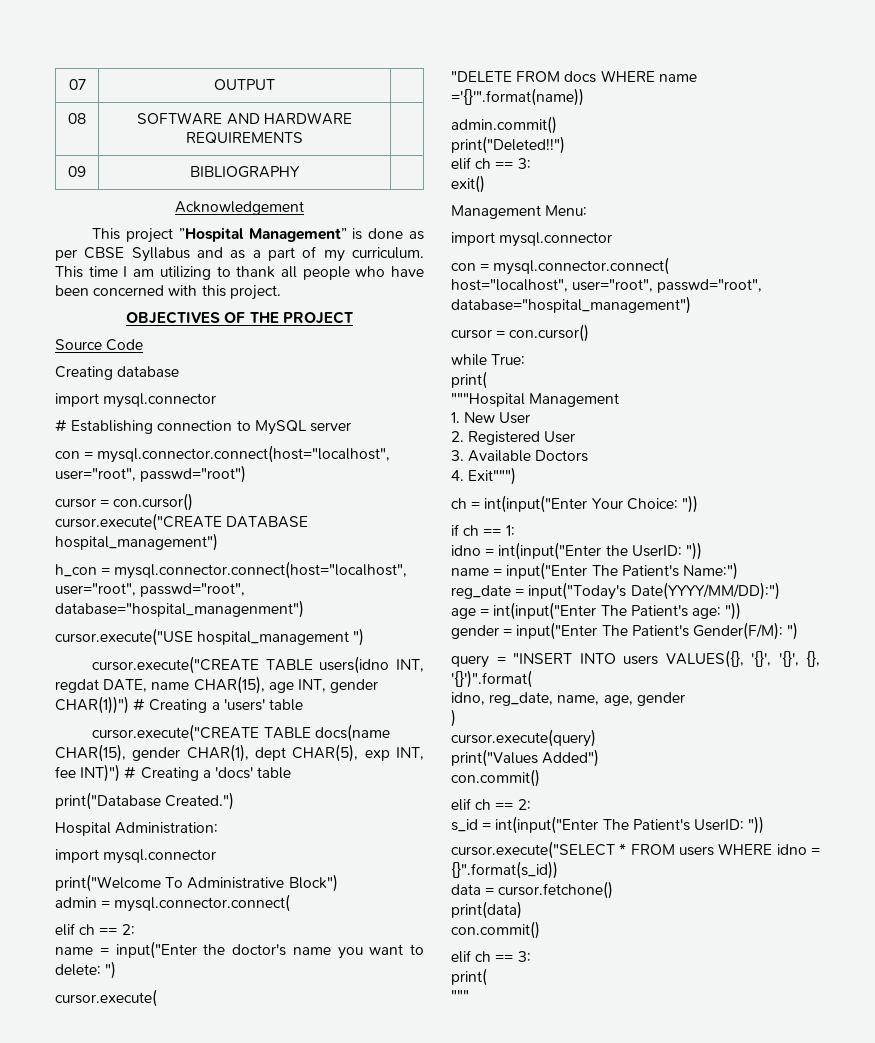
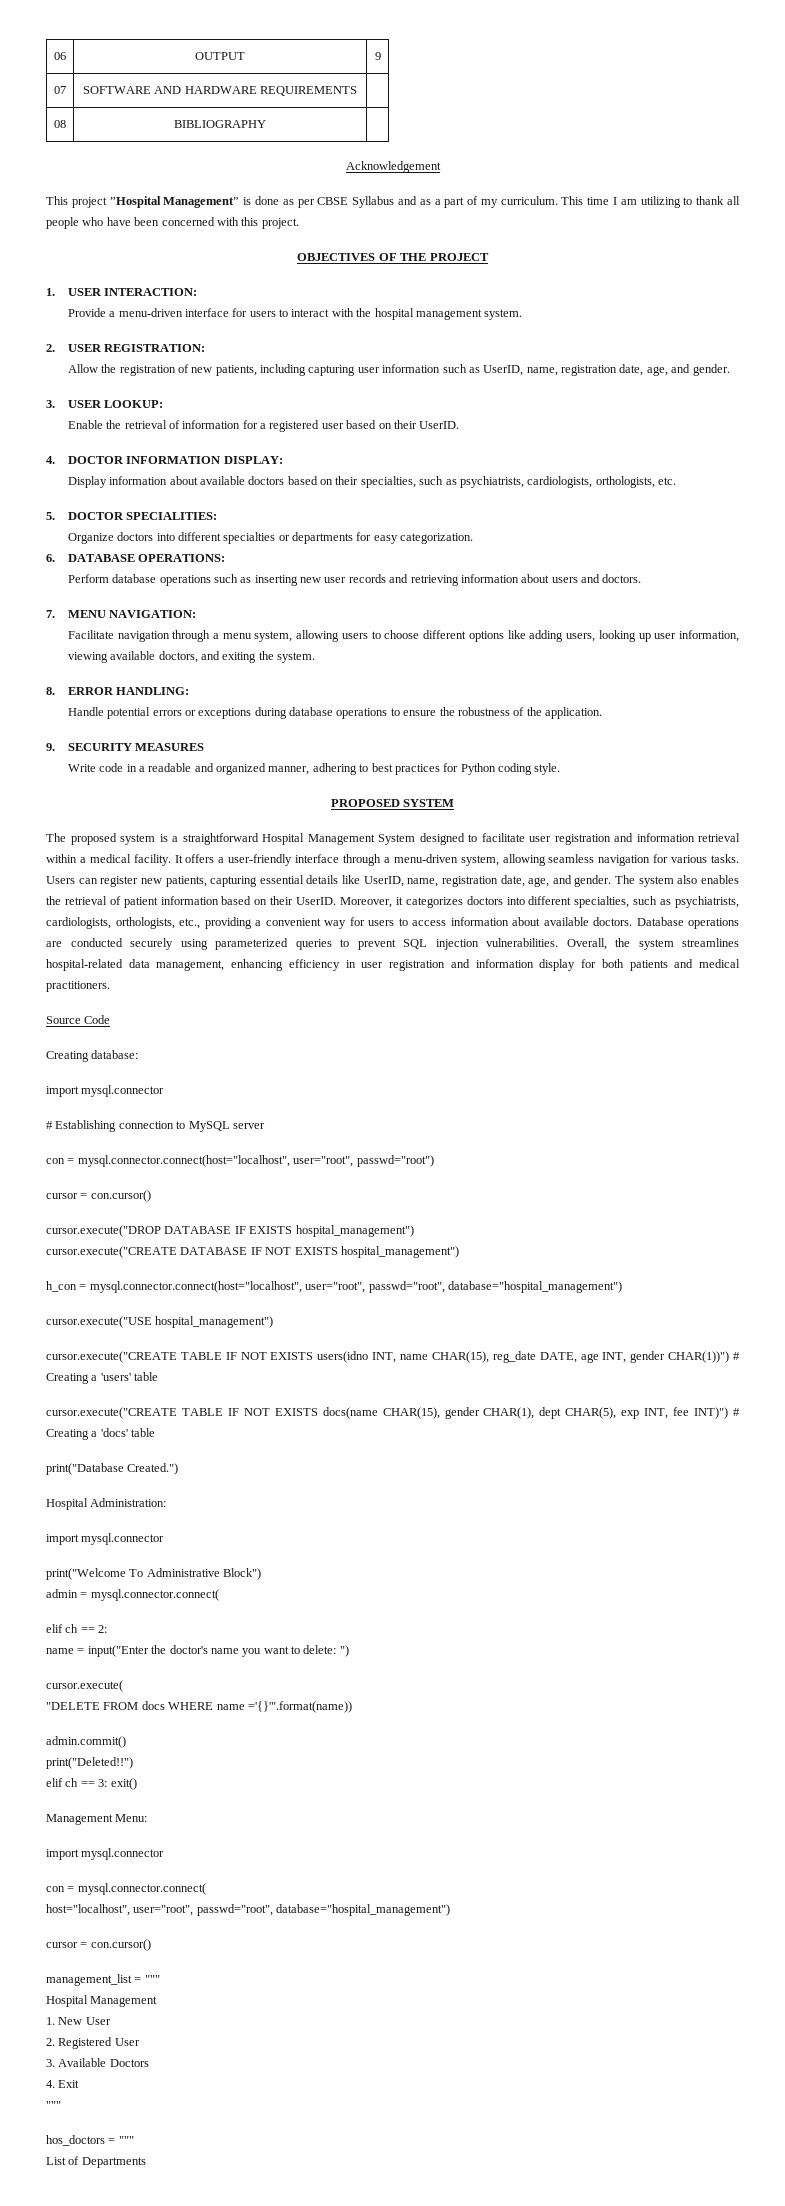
- 07 | OUTPUT |
- 08 | SOFTWARE AND HARDWARE REQUIREMENTS |
+ 06 | OUTPUT | 9
+ 07 | SOFTWARE AND HARDWARE REQUIREMENTS |
- 09 | BIBLIOGRAPHY |
+ 08 | BIBLIOGRAPHY |
+ 1. USER INTERACTION:
+ Provide a menu-driven interface for users to interact with the hospital management system.
+ 2. USER REGISTRATION:
+ Allow the registration of new patients, including capturing user information such as UserID, name, registration date, age, and gender.
+ 3. USER LOOKUP:
+ Enable the retrieval of information for a registered user based on their UserID.
+ 4. DOCTOR INFORMATION DISPLAY:
+ Display information about available doctors based on their specialties, such as psychiatrists, cardiologists, orthologists, etc.
+ 5. DOCTOR SPECIALITIES:
+ Organize doctors into different specialties or departments for easy categorization.
+ 6. DATABASE OPERATIONS:
+ Perform database operations such as inserting new user records and retrieving information about users and doctors.
+ 7. MENU NAVIGATION:
+ Facilitate navigation through a menu system, allowing users to choose different options like adding users, looking up user information, viewing available doctors, and exiting the system.
+ 8. ERROR HANDLING:
+ Handle potential errors or exceptions during database operations to ensure the robustness of the application.
+ 9. SECURITY MEASURES
+ Write code in a readable and organized manner, adhering to best practices for Python coding style.
+ PROPOSED SYSTEM
+ The proposed system is a straightforward Hospital Management System designed to facilitate user registration and information retrieval within a medical facility. It offers a user-friendly interface through a menu-driven system, allowing seamless navigation for various tasks. Users can register new patients, capturing essential details like UserID, name, registration date, age, and gender. The system also enables the retrieval of patient information based on their UserID. Moreover, it categorizes doctors into different specialties, such as psychiatrists, cardiologists, orthologists, etc., providing a convenient way for users to access information about available doctors. Database operations are conducted securely using parameterized queries to prevent SQL injection vulnerabilities. Overall, the system streamlines hospital-related data management, enhancing efficiency in user registration and information display for both patients and medical practitioners.
- Creating database
+ Creating database:
+ cursor.execute("DROP DATABASE IF EXISTS hospital_management")
- cursor.execute("CREATE DATABASE hospital_management")
+ cursor.execute("CREATE DATABASE IF NOT EXISTS hospital_management")
- h_con = mysql.connector.connect(host="localhost", user="root", passwd="root", database="hospital_managenment")
+ h_con = mysql.connector.connect(host="localhost", user="root", passwd="root", database="hospital_management")
- cursor.execute("USE hospital_management ")
- cursor.execute("CREATE TABLE users(idno INT, regdat DATE, name CHAR(15), age INT, gender CHAR(1))") # Creating a 'users' table
+ cursor.execute("USE hospital_management")
+ cursor.execute("CREATE TABLE IF NOT EXISTS users(idno INT, name CHAR(15), reg_date DATE, age INT, gender CHAR(1))") # Creating a 'users' table
- cursor.execute("CREATE TABLE docs(name CHAR(15), gender CHAR(1), dept CHAR(5), exp INT, fee INT)") # Creating a 'docs' table
+ cursor.execute("CREATE TABLE IF NOT EXISTS docs(name CHAR(15), gender CHAR(1), dept CHAR(5), exp INT, fee INT)") # Creating a 'docs' table
  print("Deleted!!")
- elif ch == 3:
- exit()
+ elif ch == 3: exit()
- while True:
- print(
- """Hospital Management
+ management_list = """
+ Hospital Management
- 4. Exit""")
- ch = int(input("Enter Your Choice: "))
- if ch == 1:
- idno = int(input("Enter the UserID: "))
- name = input("Enter The Patient's Name:")
- reg_date = input("Today's Date(YYYY/MM/DD):")
- age = int(input("Enter The Patient's age: "))
- gender = input("Enter The Patient's Gender(F/M): ")
- query = "INSERT INTO users VALUES({}, '{}', '{}', {}, '{}')".format(
- idno, reg_date, name, age, gender
- )
- cursor.execute(query)
- print("Values Added")
- con.commit()
- elif ch == 2:
- s_id = int(input("Enter The Patient's UserID: "))
- cursor.execute("SELECT * FROM users WHERE idno = {}".format(s_id))
- data = cursor.fetchone()
- print(data)
- con.commit()
- elif ch == 3:
- print(
+ 4. Exit
  """
+ hos_doctors = """
+ List of Departments

